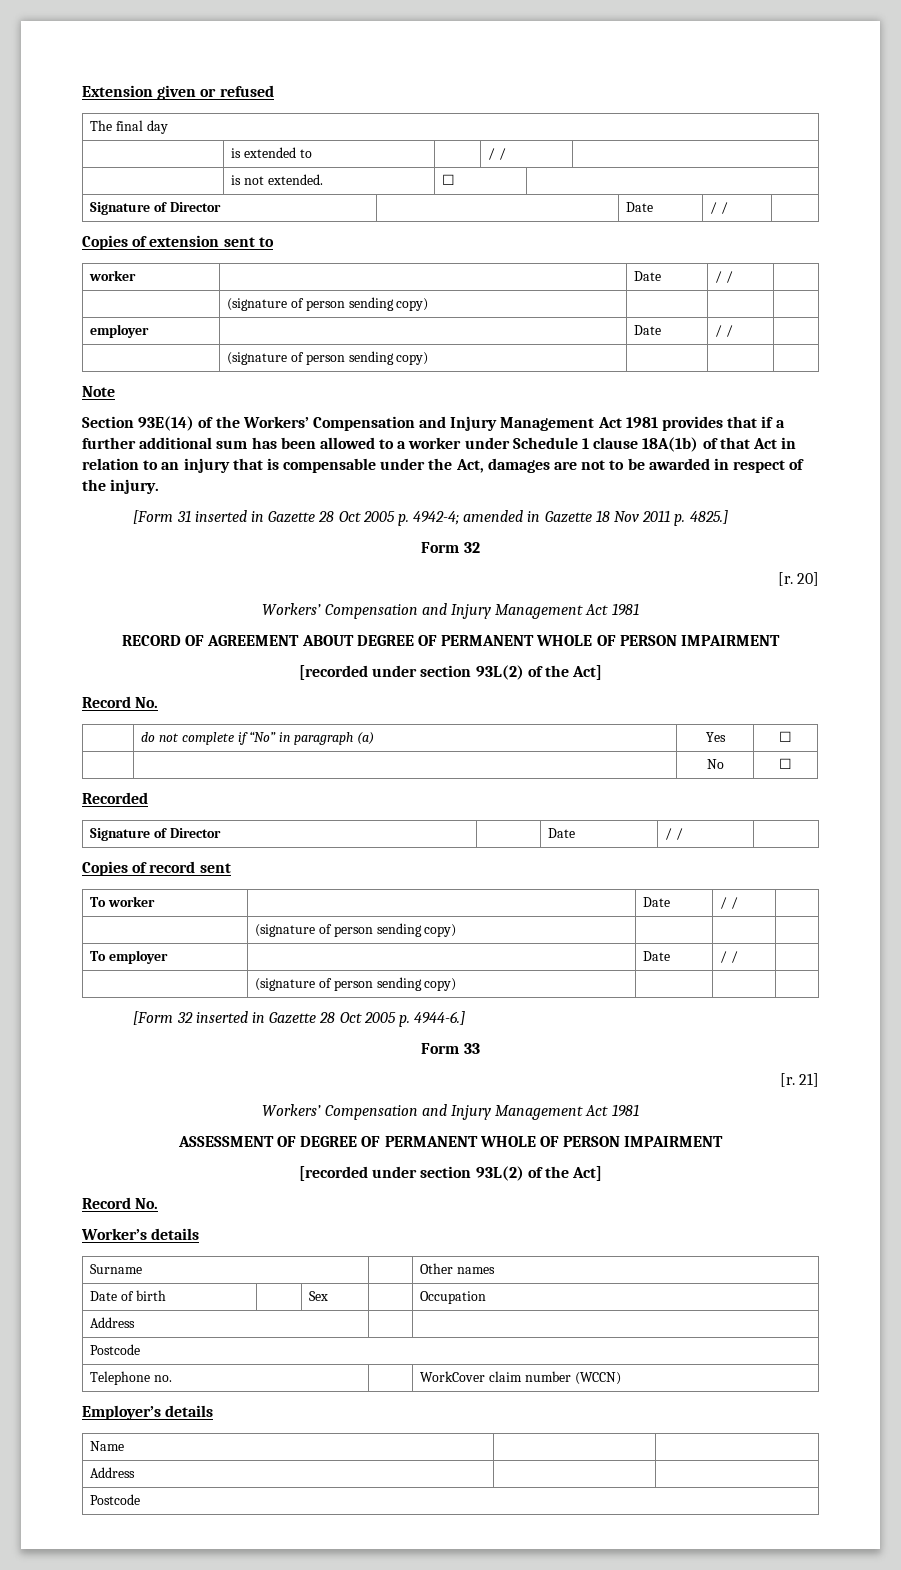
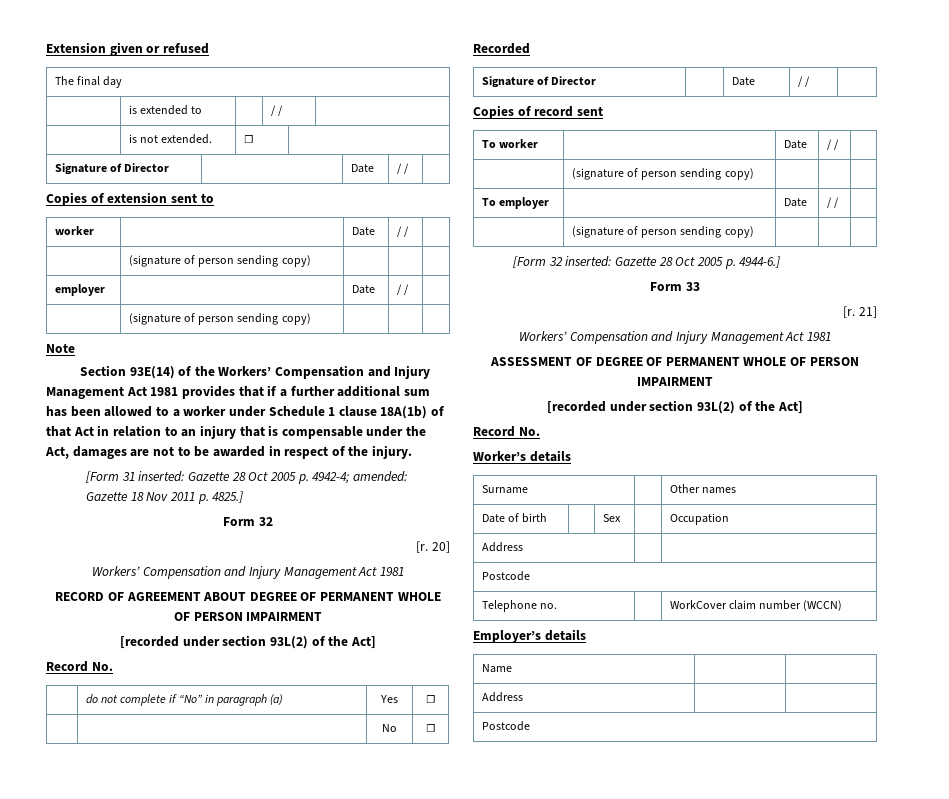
- [Form 31 inserted in Gazette 28 Oct 2005 p. 4942-4; amended in Gazette 18 Nov 2011 p. 4825.]
+ [Form 31 inserted: Gazette 28 Oct 2005 p. 4942-4; amended: Gazette 18 Nov 2011 p. 4825.]
- [Form 32 inserted in Gazette 28 Oct 2005 p. 4944-6.]
+ [Form 32 inserted: Gazette 28 Oct 2005 p. 4944-6.]

